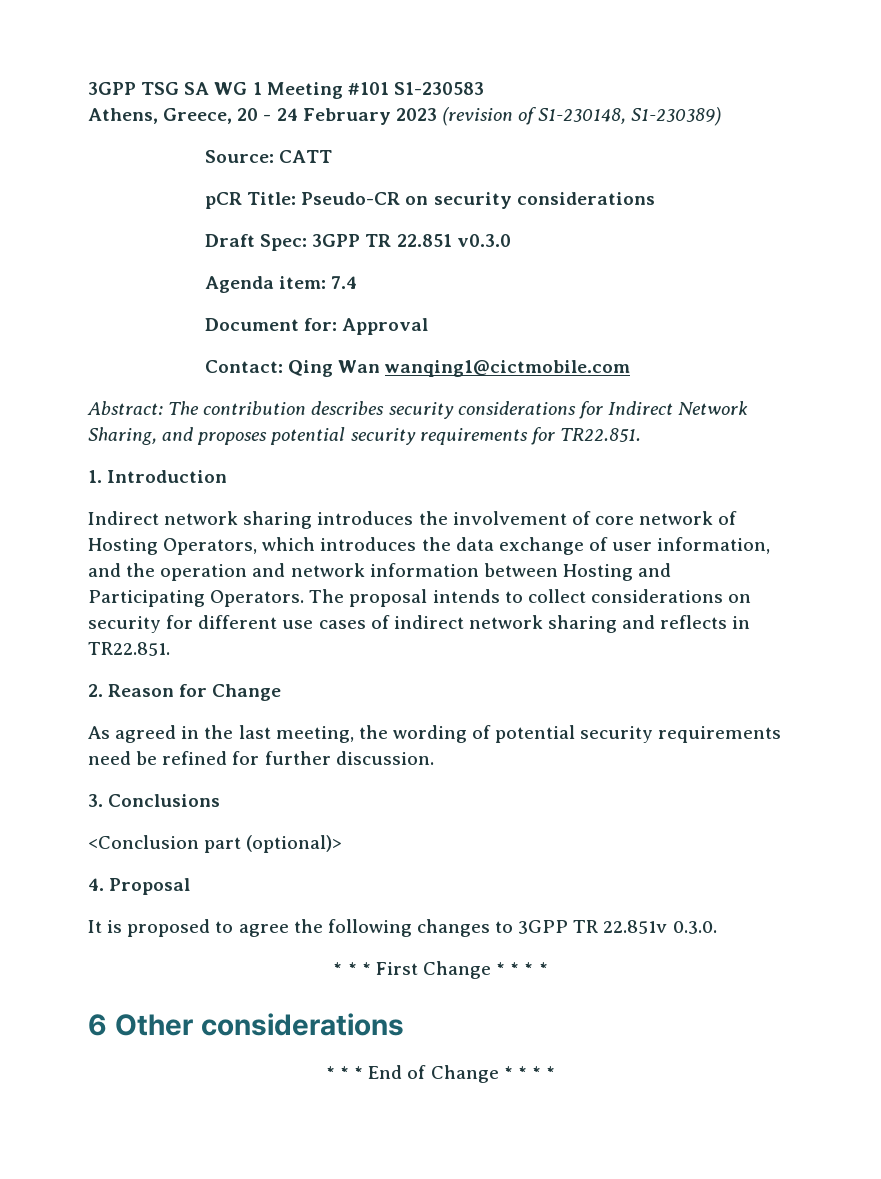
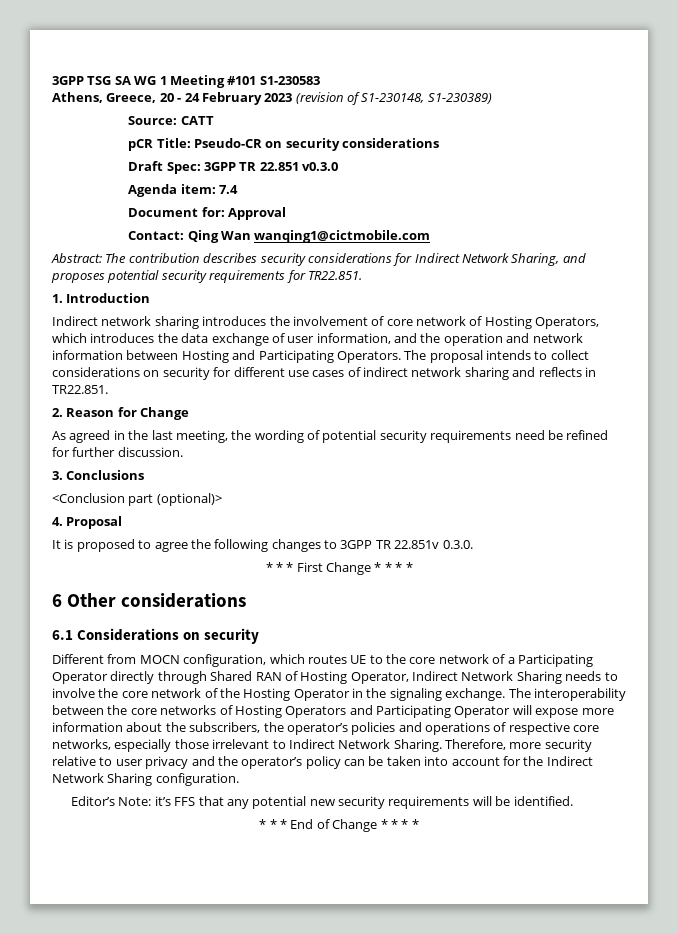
+ 6.1 Considerations on security
+ Different from MOCN configuration, which routes UE to the core network of a Participating Operator directly through Shared RAN of Hosting Operator, Indirect Network Sharing needs to involve the core network of the Hosting Operator in the signaling exchange. The interoperability between the core networks of Hosting Operators and Participating Operator will expose more information about the subscribers, the operator’s policies and operations of respective core networks, especially those irrelevant to Indirect Network Sharing. Therefore, more security relative to user privacy and the operator’s policy can be taken into account for the Indirect Network Sharing configuration.
+ Editor’s Note: it’s FFS that any potential new security requirements will be identified.

